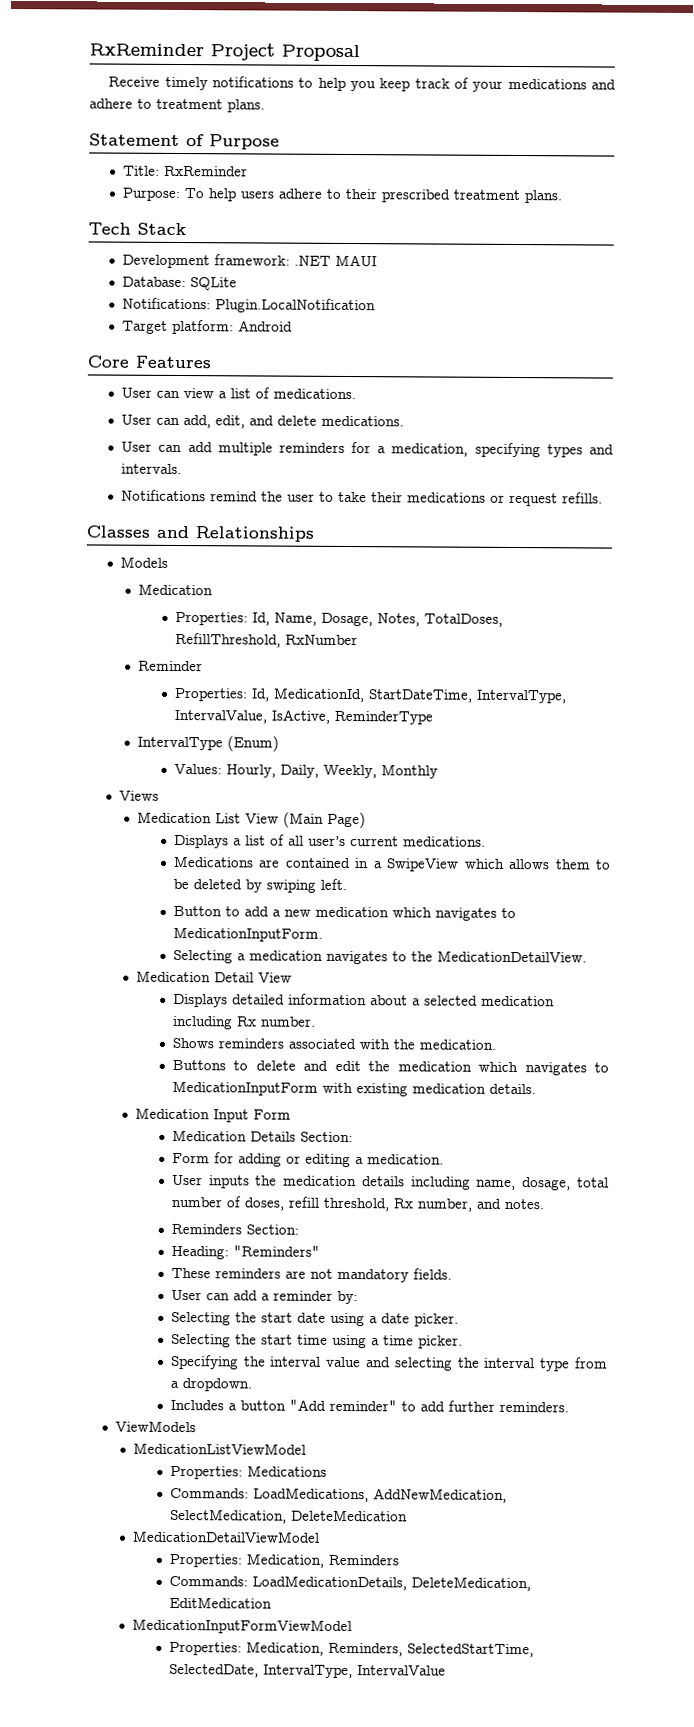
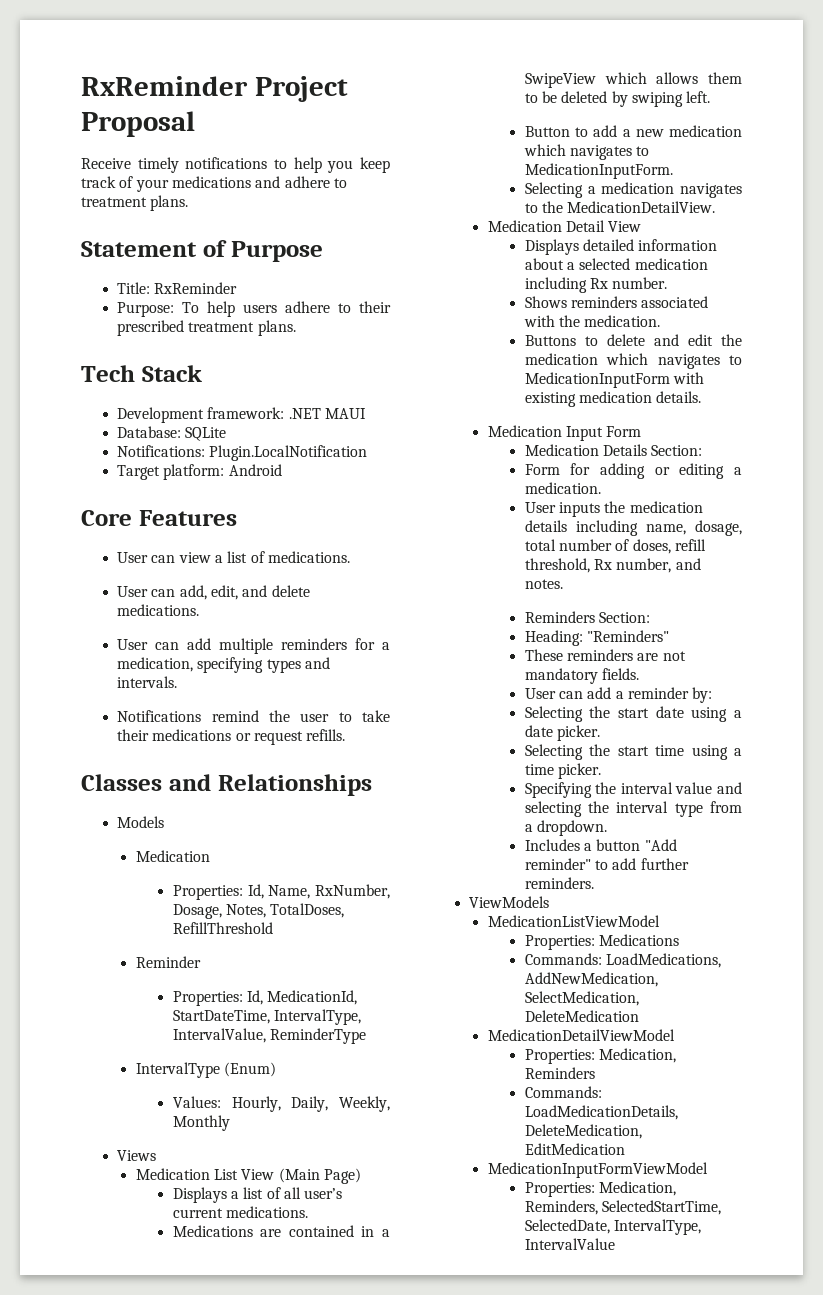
- Properties: Id, Name, Dosage, Notes, TotalDoses, RefillThreshold, RxNumber
+ Properties: Id, Name, RxNumber, Dosage, Notes, TotalDoses, RefillThreshold
- Properties: Id, MedicationId, StartDateTime, IntervalType, IntervalValue, IsActive, ReminderType
+ Properties: Id, MedicationId, StartDateTime, IntervalType, IntervalValue, ReminderType

